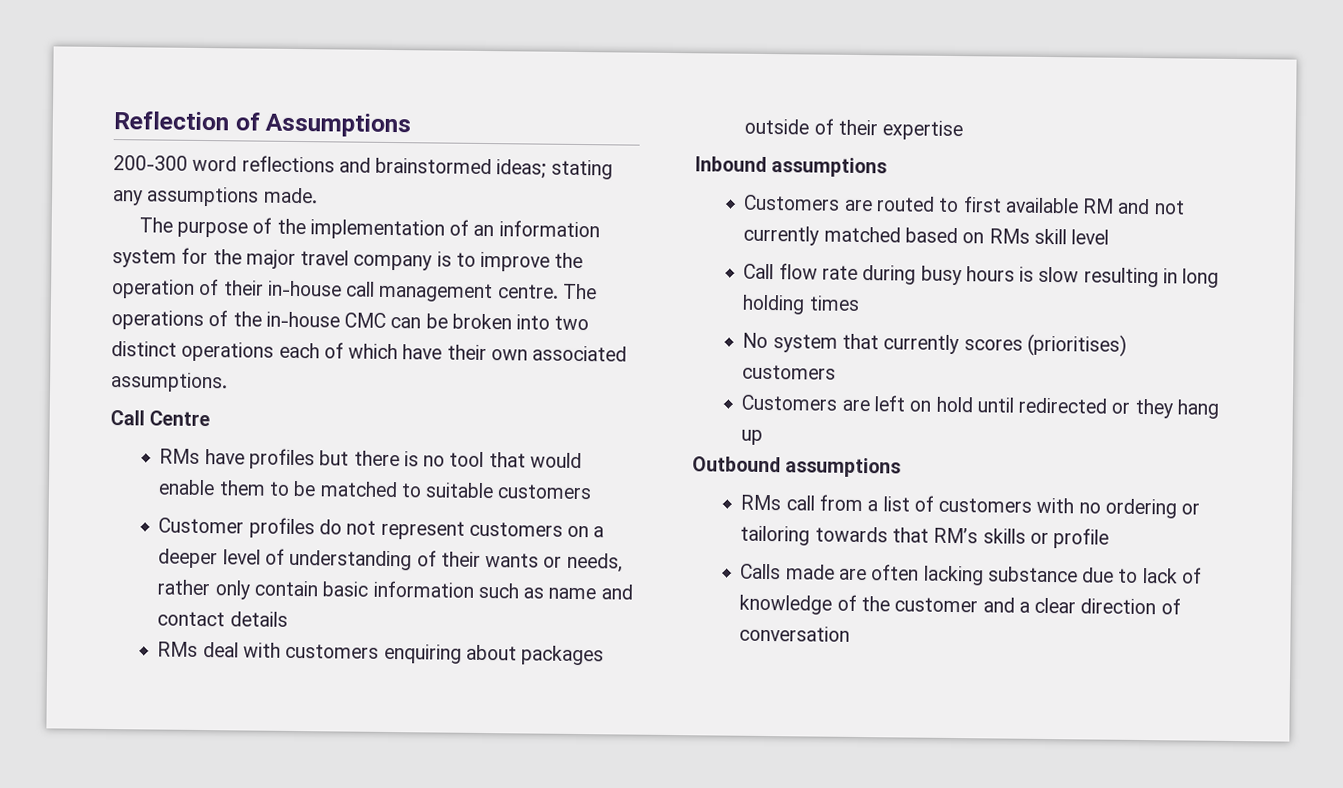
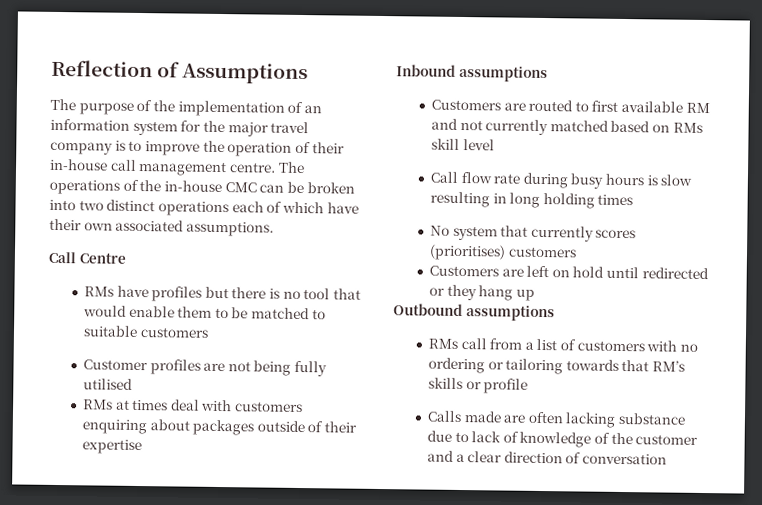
- 200-300 word reflections and brainstormed ideas; stating any assumptions made.
- Customer profiles do not represent customers on a deeper level of understanding of their wants or needs, rather only contain basic information such as name and contact details
- RMs deal with customers enquiring about packages outside of their expertise
+ Customer profiles are not being fully utilised
+ RMs at times deal with customers enquiring about packages outside of their expertise

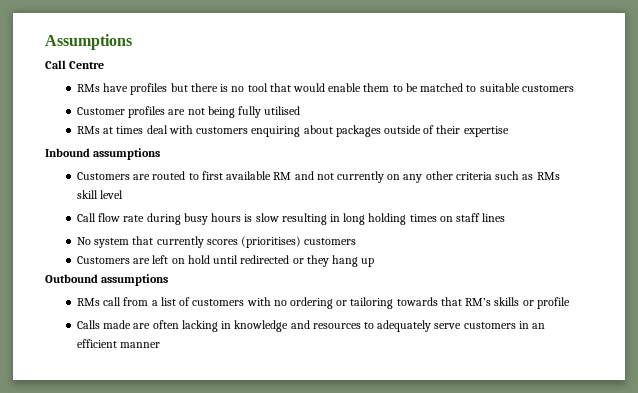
- Reflection of Assumptions
+ Assumptions
- The purpose of the implementation of an information system for the major travel company is to improve the operation of their in-house call management centre. The operations of the in-house CMC can be broken into two distinct operations each of which have their own associated assumptions.
- Customers are routed to first available RM and not currently matched based on RMs skill level
+ Customers are routed to first available RM and not currently on any other criteria such as RMs skill level
- Call flow rate during busy hours is slow resulting in long holding times
+ Call flow rate during busy hours is slow resulting in long holding times on staff lines
- Calls made are often lacking substance due to lack of knowledge of the customer and a clear direction of conversation
+ Calls made are often lacking in knowledge and resources to adequately serve customers in an efficient manner

